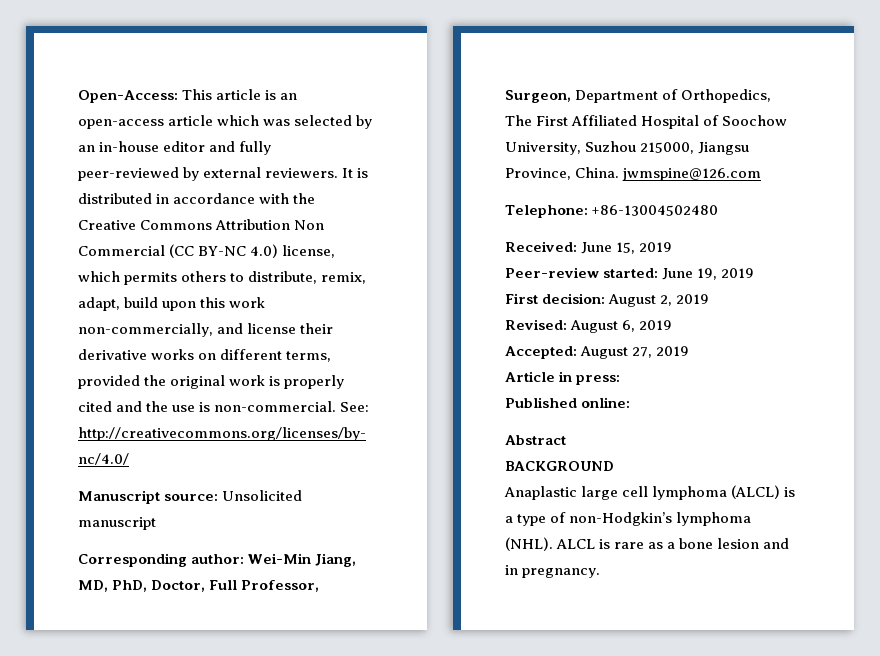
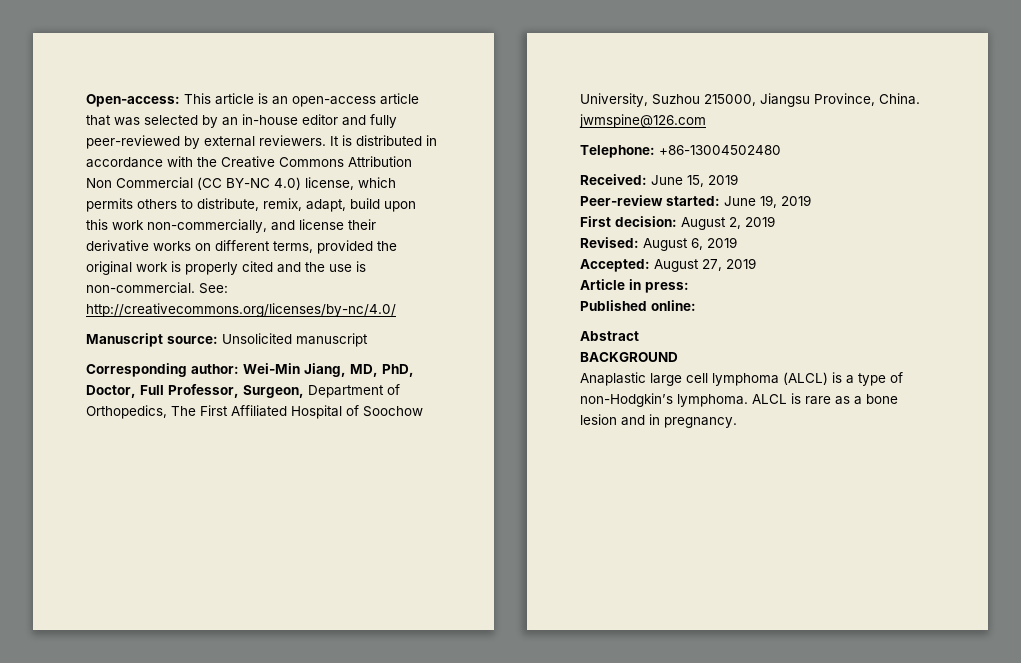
- Open-Access: This article is an open-access article which was selected by an in-house editor and fully peer-reviewed by external reviewers.
+ Open-access: This article is an open-access article that was selected by an in-house editor and fully peer-reviewed by external reviewers.
- Anaplastic large cell lymphoma (ALCL) is a type of non-Hodgkin’s lymphoma (NHL).
+ Anaplastic large cell lymphoma (ALCL) is a type of non-Hodgkin’s lymphoma.

